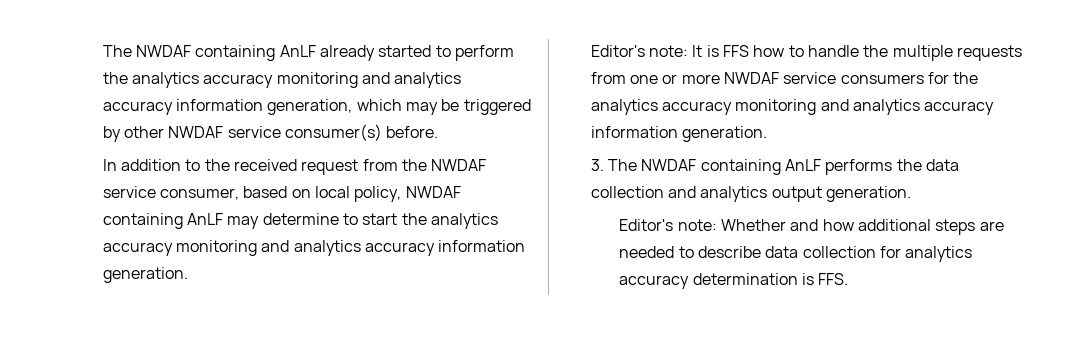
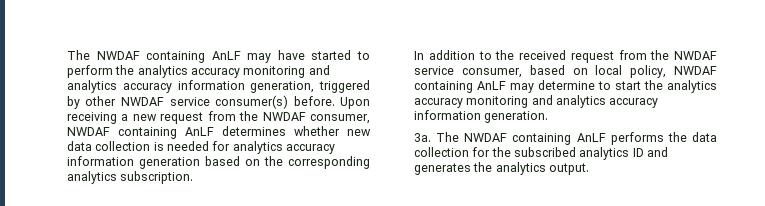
- The NWDAF containing AnLF already started to perform the analytics accuracy monitoring and analytics accuracy information generation, which may be triggered by other NWDAF service consumer(s) before.
+ The NWDAF containing AnLF may have started to perform the analytics accuracy monitoring and analytics accuracy information generation, triggered by other NWDAF service consumer(s) before. Upon receiving a new request from the NWDAF consumer, NWDAF containing AnLF determines whether new data collection is needed for analytics accuracy information generation based on the corresponding analytics subscription.
- Editor's note: It is FFS how to handle the multiple requests from one or more NWDAF service consumers for the analytics accuracy monitoring and analytics accuracy information generation.
- 3. The NWDAF containing AnLF performs the data collection and analytics output generation.
- Editor's note: Whether and how additional steps are needed to describe data collection for analytics accuracy determination is FFS.
+ 3a. The NWDAF containing AnLF performs the data collection for the subscribed analytics ID and generates the analytics output.

